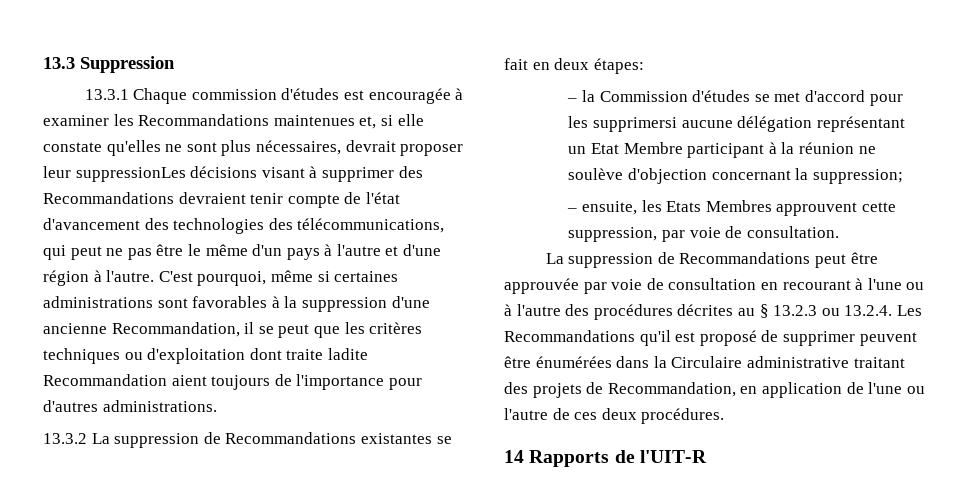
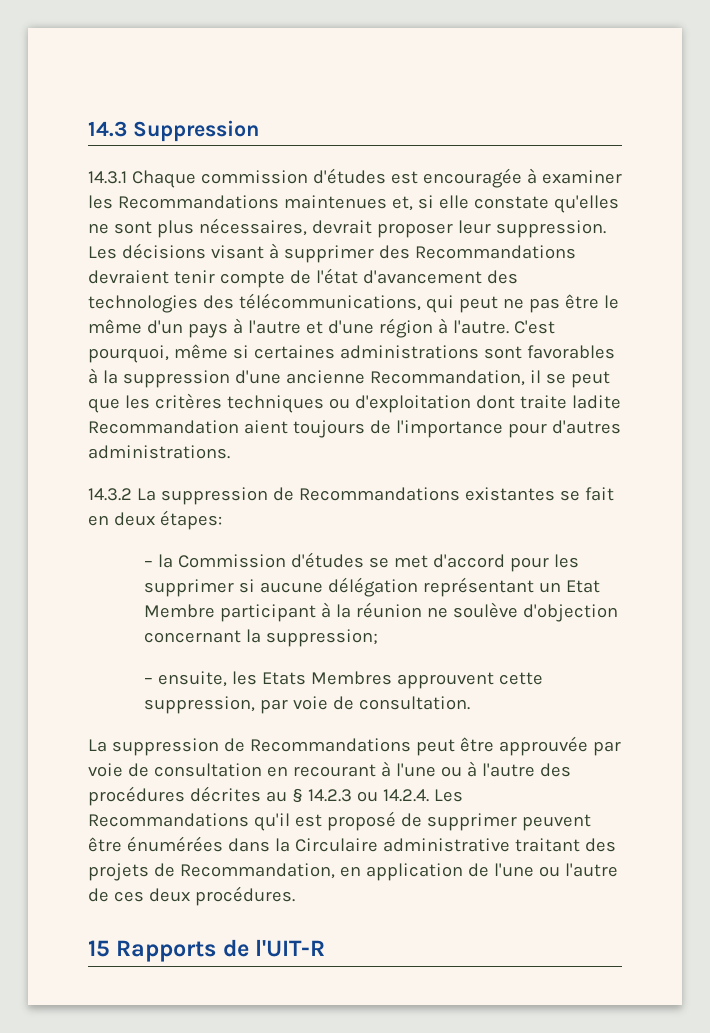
- 13.3 Suppression
+ 14.3 Suppression
- 13.3.1 Chaque commission d'études est encouragée à examiner les Recommandations maintenues et, si elle constate qu'elles ne sont plus nécessaires, devrait proposer leur suppressionLes décisions visant à supprimer des Recommandations devraient tenir compte de l'état d'avancement des technologies des télécommunications, qui peut ne pas être le même d'un pays à l'autre et d'une région à l'autre.
+ 14.3.1 Chaque commission d'études est encouragée à examiner les Recommandations maintenues et, si elle constate qu'elles ne sont plus nécessaires, devrait proposer leur suppression. Les décisions visant à supprimer des Recommandations devraient tenir compte de l'état d'avancement des technologies des télécommunications, qui peut ne pas être le même d'un pays à l'autre et d'une région à l'autre.
- 13.3.2 La suppression de Recommandations existantes se fait en deux étapes:
+ 14.3.2 La suppression de Recommandations existantes se fait en deux étapes:
- – la Commission d'études se met d'accord pour les supprimersi aucune délégation représentant un Etat Membre participant à la réunion ne soulève d'objection concernant la suppression;
+ – la Commission d'études se met d'accord pour les supprimer si aucune délégation représentant un Etat Membre participant à la réunion ne soulève d'objection concernant la suppression;
- La suppression de Recommandations peut être approuvée par voie de consultation en recourant à l'une ou à l'autre des procédures décrites au § 13.2.3 ou 13.2.4. Les Recommandations qu'il est proposé de supprimer peuvent être énumérées dans la Circulaire administrative traitant des projets de Recommandation, en application de l'une ou l'autre de ces deux procédures.
+ La suppression de Recommandations peut être approuvée par voie de consultation en recourant à l'une ou à l'autre des procédures décrites au § 14.2.3 ou 14.2.4. Les Recommandations qu'il est proposé de supprimer peuvent être énumérées dans la Circulaire administrative traitant des projets de Recommandation, en application de l'une ou l'autre de ces deux procédures.
- 14 Rapports de l'UIT-R
+ 15 Rapports de l'UIT-R

